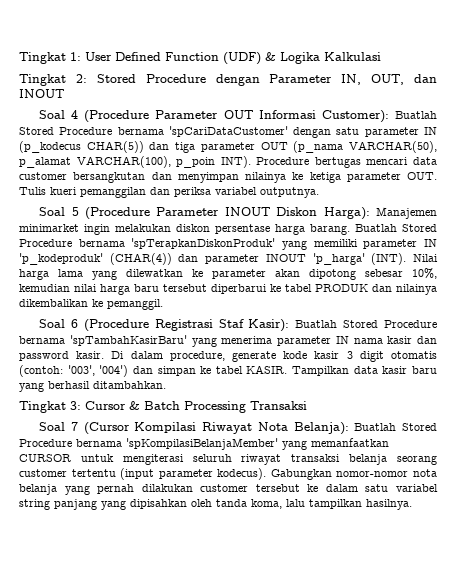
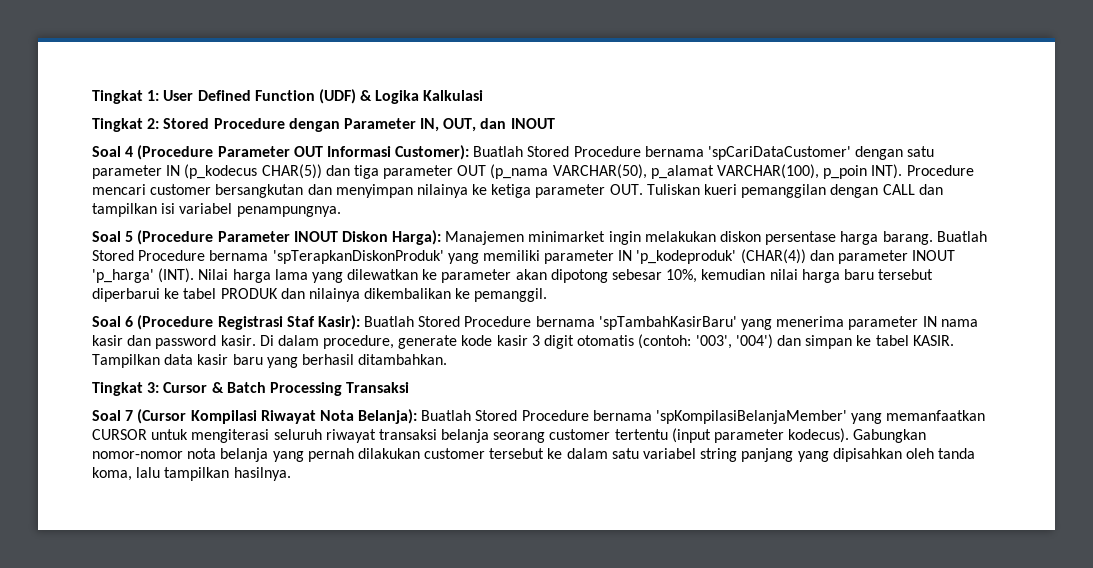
- Procedure bertugas mencari data customer bersangkutan dan menyimpan nilainya ke ketiga parameter OUT. Tulis kueri pemanggilan dan periksa variabel outputnya.
+ Procedure mencari customer bersangkutan dan menyimpan nilainya ke ketiga parameter OUT. Tuliskan kueri pemanggilan dengan CALL dan tampilkan isi variabel penampungnya.

